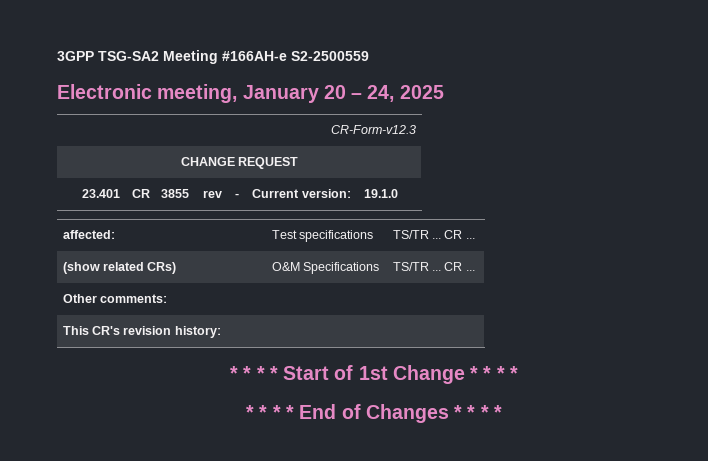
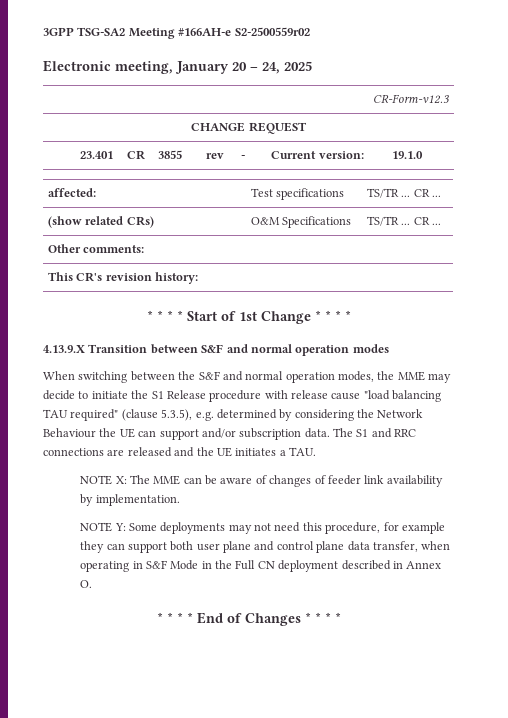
- 3GPP TSG-SA2 Meeting #166AH-e S2-2500559
+ 3GPP TSG-SA2 Meeting #166AH-e S2-2500559r02
+ 4.13.9.X Transition between S&F and normal operation modes
+ When switching between the S&F and normal operation modes, the MME may decide to initiate the S1 Release procedure with release cause "load balancing TAU required" (clause 5.3.5), e.g. determined by considering the Network Behaviour the UE can support and/or subscription data. The S1 and RRC connections are released and the UE initiates a TAU.
+ NOTE X: The MME can be aware of changes of feeder link availability by implementation.
+ NOTE Y: Some deployments may not need this procedure, for example they can support both user plane and control plane data transfer, when operating in S&F Mode in the Full CN deployment described in Annex O.

